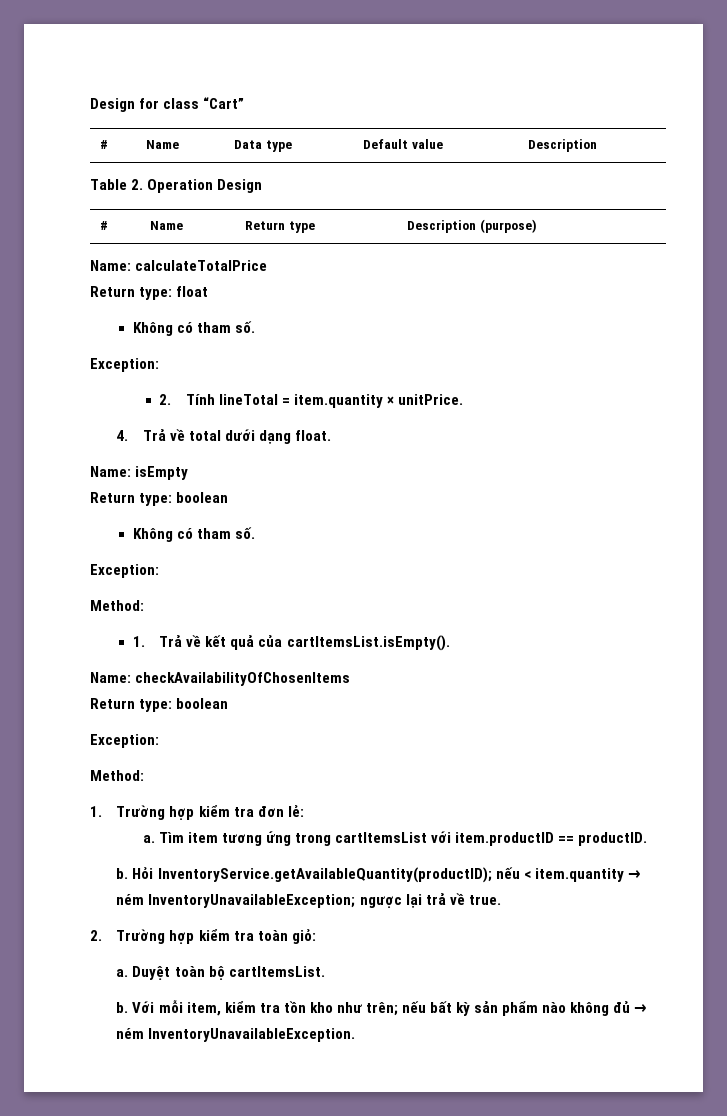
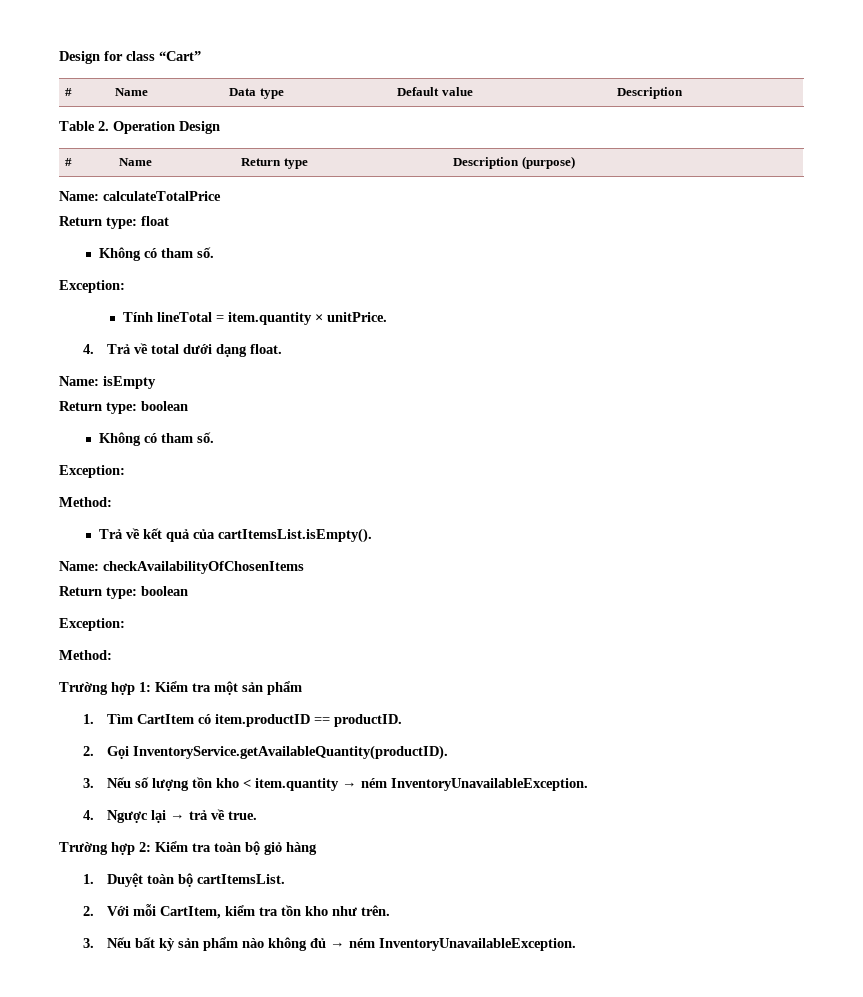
- 2. Tính lineTotal = item.quantity × unitPrice.
+ Tính lineTotal = item.quantity × unitPrice.
- 1. Trả về kết quả của cartItemsList.isEmpty().
+ Trả về kết quả của cartItemsList.isEmpty().
- 1. Trường hợp kiểm tra đơn lẻ:
- a. Tìm item tương ứng trong cartItemsList với item.productID == productID.
- b. Hỏi InventoryService.getAvailableQuantity(productID); nếu < item.quantity → ném InventoryUnavailableException; ngược lại trả về true.
+ Trường hợp 1: Kiểm tra một sản phẩm
+ 1. Tìm CartItem có item.productID == productID.
+ 2. Gọi InventoryService.getAvailableQuantity(productID).
+ 3. Nếu số lượng tồn kho < item.quantity → ném InventoryUnavailableException.
+ 4. Ngược lại → trả về true.
- 2. Trường hợp kiểm tra toàn giỏ:
- a. Duyệt toàn bộ cartItemsList.
+ Trường hợp 2: Kiểm tra toàn bộ giỏ hàng
+ 1. Duyệt toàn bộ cartItemsList.
- b. Với mỗi item, kiểm tra tồn kho như trên; nếu bất kỳ sản phẩm nào không đủ → ném InventoryUnavailableException.
+ 2. Với mỗi CartItem, kiểm tra tồn kho như trên.
+ 3. Nếu bất kỳ sản phẩm nào không đủ → ném InventoryUnavailableException.

